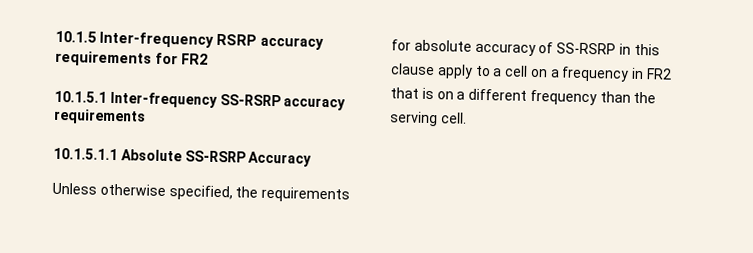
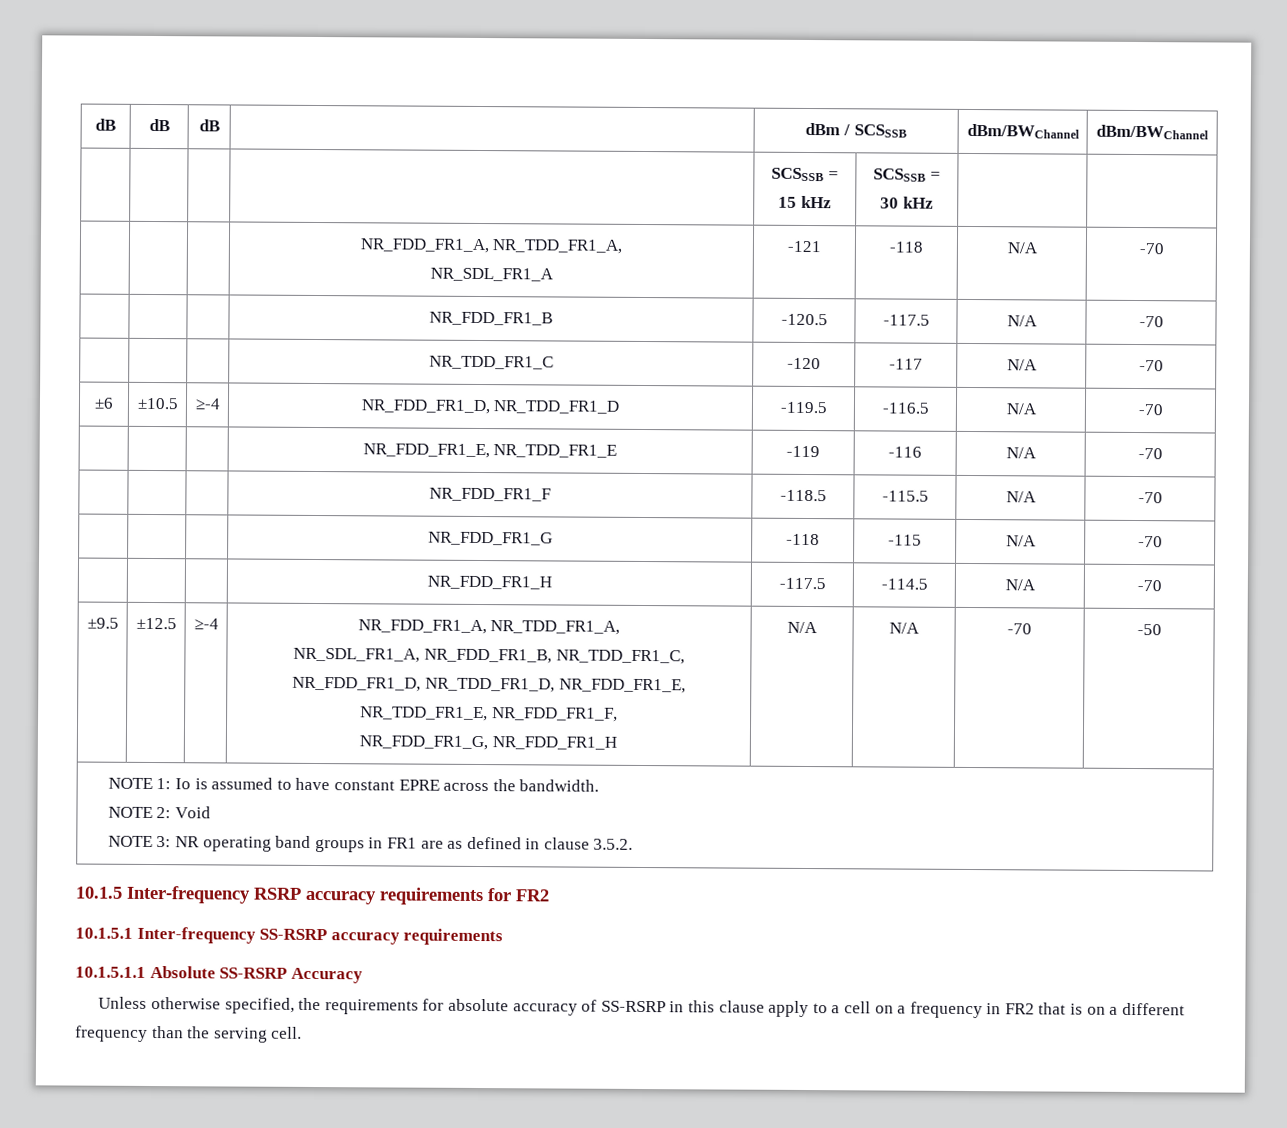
+ dB | dB | dB | | dBm / SCSSSB | dBm/BWChannel | dBm/BWChannel
+ | | | | SCSSSB = 15 kHz | SCSSSB = 30 kHz | |
+ | | | NR_FDD_FR1_A, NR_TDD_FR1_A,
+ NR_SDL_FR1_A | -121 | -118 | N/A | -70
+ | | | NR_FDD_FR1_B | -120.5 | -117.5 | N/A | -70
+ | | | NR_TDD_FR1_C | -120 | -117 | N/A | -70
+ ±6 | ±10.5 | ≥-4 | NR_FDD_FR1_D, NR_TDD_FR1_D | -119.5 | -116.5 | N/A | -70
+ | | | NR_FDD_FR1_E, NR_TDD_FR1_E | -119 | -116 | N/A | -70
+ | | | NR_FDD_FR1_F | -118.5 | -115.5 | N/A | -70
+ | | | NR_FDD_FR1_G | -118 | -115 | N/A | -70
+ | | | NR_FDD_FR1_H | -117.5 | -114.5 | N/A | -70
+ ±9.5 | ±12.5 | ≥-4 | NR_FDD_FR1_A, NR_TDD_FR1_A,
+ NR_SDL_FR1_A, NR_FDD_FR1_B, NR_TDD_FR1_C, NR_FDD_FR1_D, NR_TDD_FR1_D, NR_FDD_FR1_E, NR_TDD_FR1_E, NR_FDD_FR1_F,
+ NR_FDD_FR1_G, NR_FDD_FR1_H | N/A | N/A | -70 | -50
+ NOTE 1: Io is assumed to have constant EPRE across the bandwidth.
+ NOTE 2: Void
+ NOTE 3: NR operating band groups in FR1 are as defined in clause 3.5.2.

